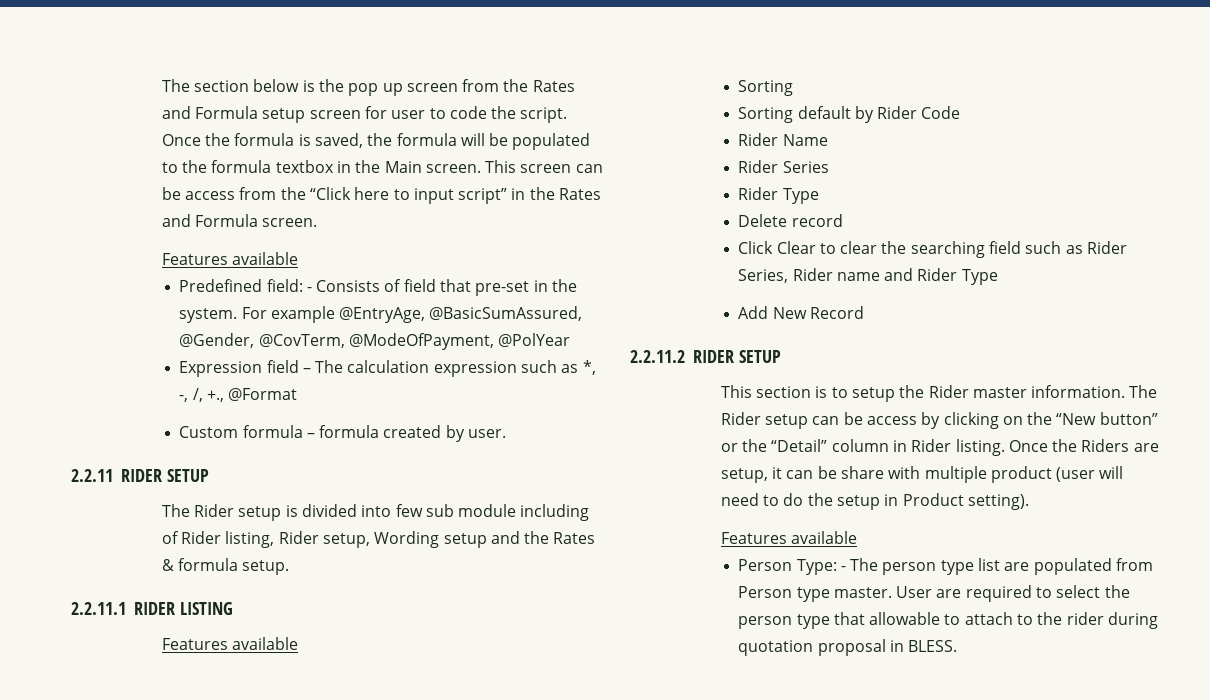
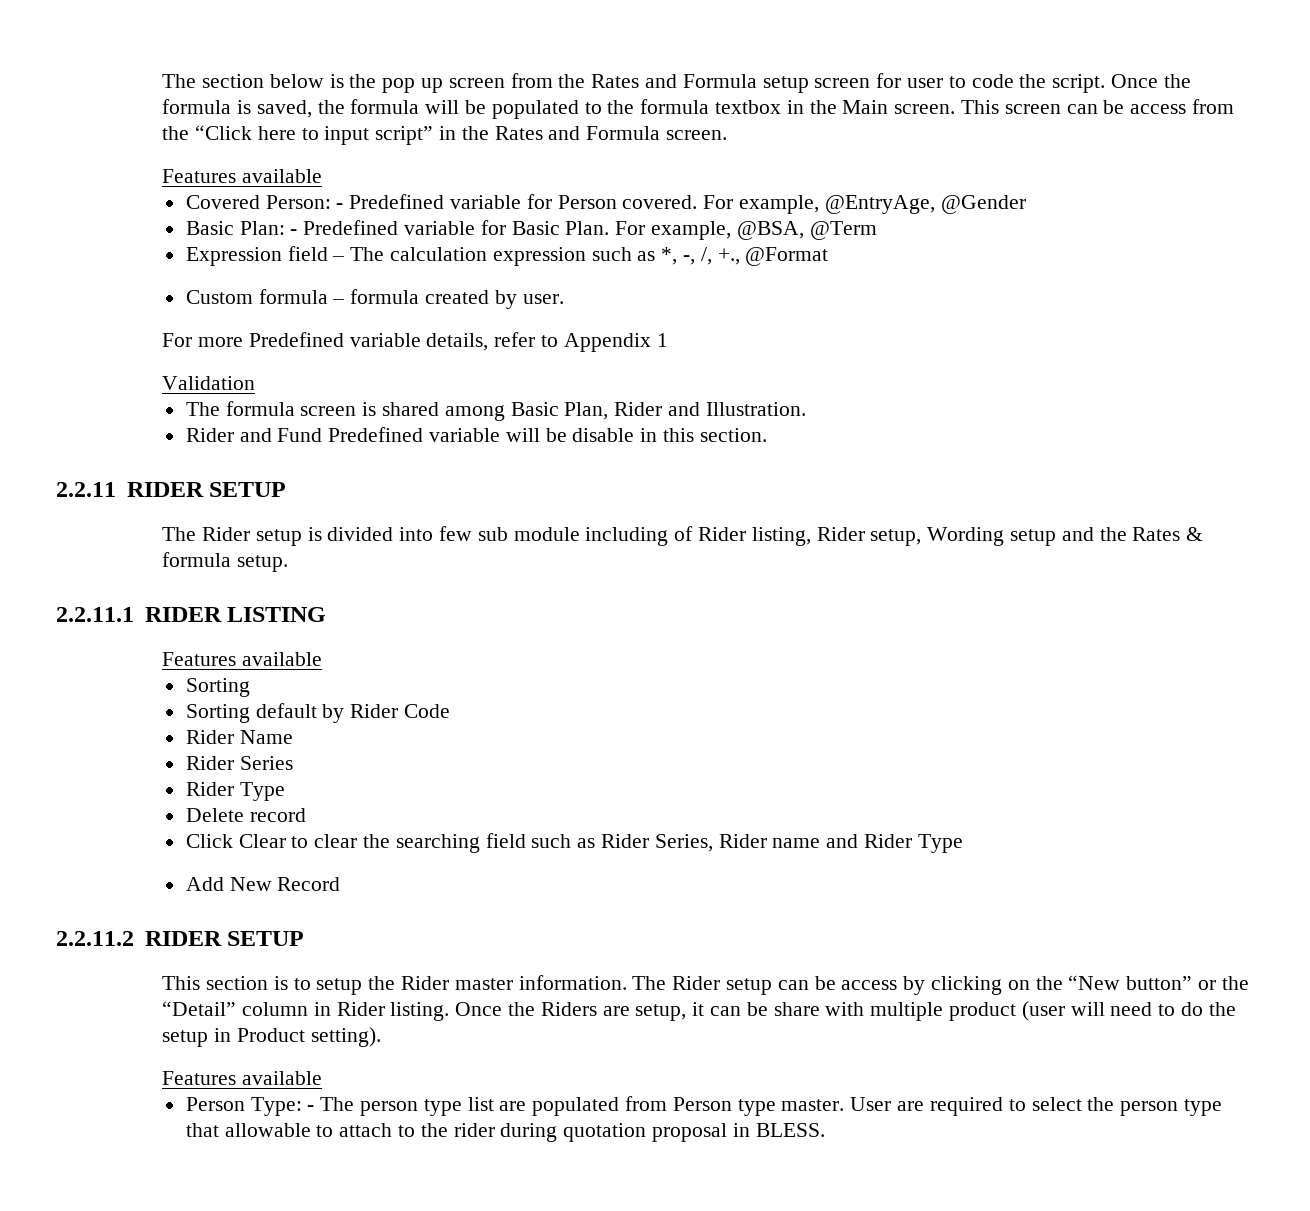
- Predefined field: - Consists of field that pre-set in the system. For example @EntryAge, @BasicSumAssured, @Gender, @CovTerm, @ModeOfPayment, @PolYear
+ Covered Person: - Predefined variable for Person covered. For example, @EntryAge, @Gender
+ Basic Plan: - Predefined variable for Basic Plan. For example, @BSA, @Term
+ For more Predefined variable details, refer to Appendix 1
+ Validation
+ The formula screen is shared among Basic Plan, Rider and Illustration.
+ Rider and Fund Predefined variable will be disable in this section.

